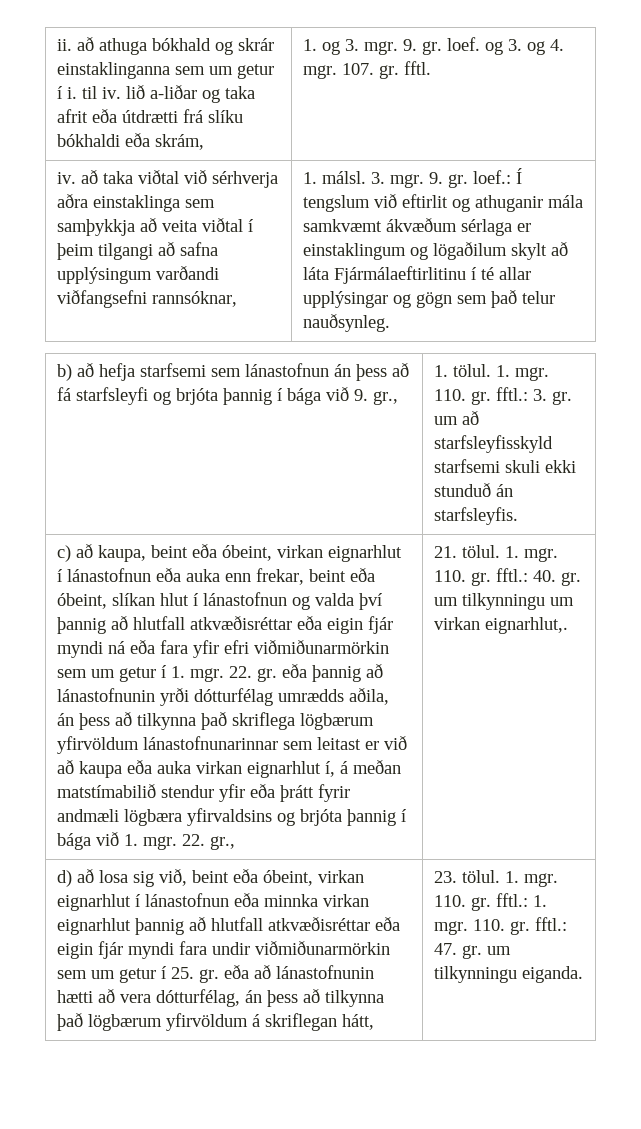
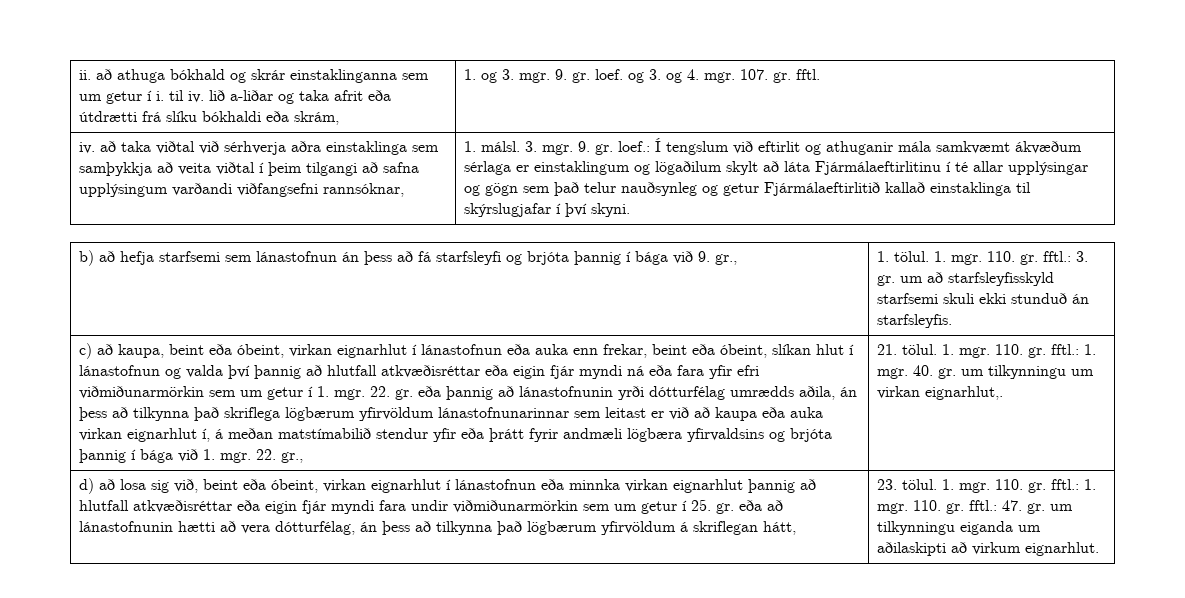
- 9. gr. loef.: Í tengslum við eftirlit og athuganir mála samkvæmt ákvæðum sérlaga er einstaklingum og lögaðilum skylt að láta Fjármálaeftirlitinu í té allar upplýsingar og gögn sem það telur nauðsynleg.
+ 9. gr. loef.: Í tengslum við eftirlit og athuganir mála samkvæmt ákvæðum sérlaga er einstaklingum og lögaðilum skylt að láta Fjármálaeftirlitinu í té allar upplýsingar og gögn sem það telur nauðsynleg og getur Fjármálaeftirlitið kallað einstaklinga til skýrslugjafar í því skyni.
- 110. gr. fftl.: 40. gr. um tilkynningu um virkan eignarhlut,.
+ 110. gr. fftl.: 1. mgr. 40. gr. um tilkynningu um virkan eignarhlut,.
- 110. gr. fftl.: 47. gr. um tilkynningu eiganda.
+ 110. gr. fftl.: 47. gr. um tilkynningu eiganda um aðilaskipti að virkum eignarhlut.

